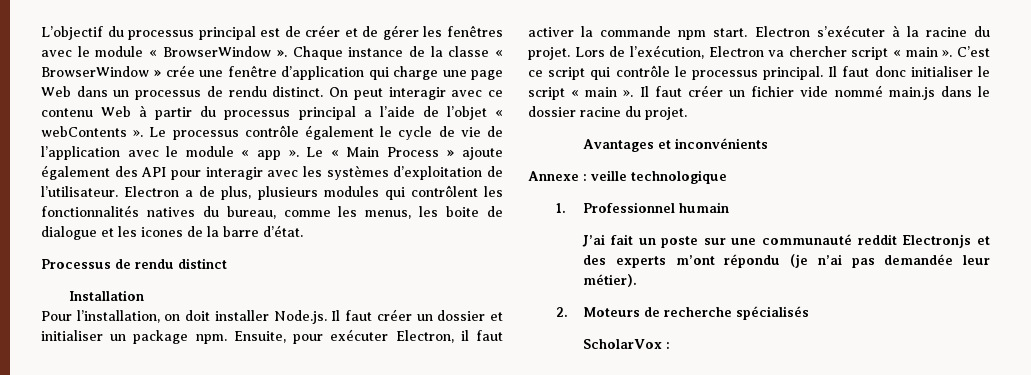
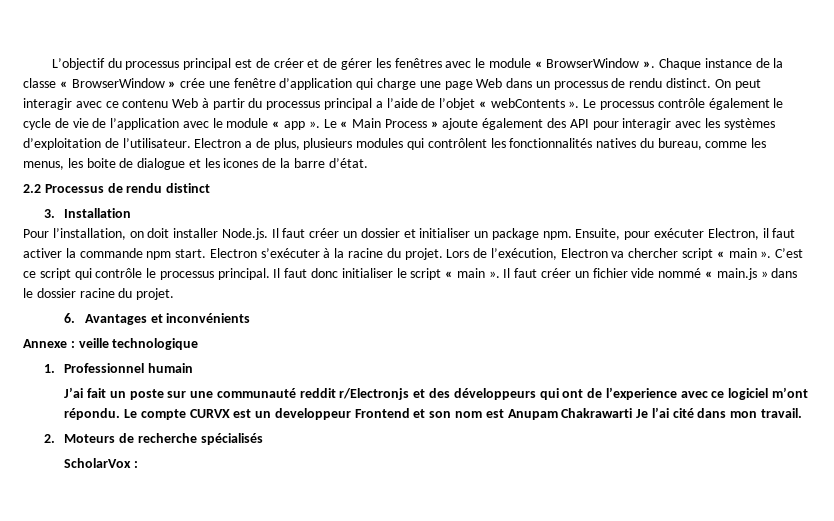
- Processus de rendu distinct
+ 2.2 Processus de rendu distinct
- Installation
+ 3. Installation
- Il faut créer un fichier vide nommé main.js dans le dossier racine du projet.
+ Il faut créer un fichier vide nommé « main.js » dans le dossier racine du projet.
- Avantages et inconvénients
+ 6. Avantages et inconvénients
- J’ai fait un poste sur une communauté reddit Electronjs et des experts m’ont répondu (je n’ai pas demandée leur métier).
+ J’ai fait un poste sur une communauté reddit r/Electronjs et des développeurs qui ont de l’experience avec ce logiciel m’ont répondu. Le compte CURVX est un developpeur Frontend et son nom est Anupam Chakrawarti Je l’ai cité dans mon travail.

